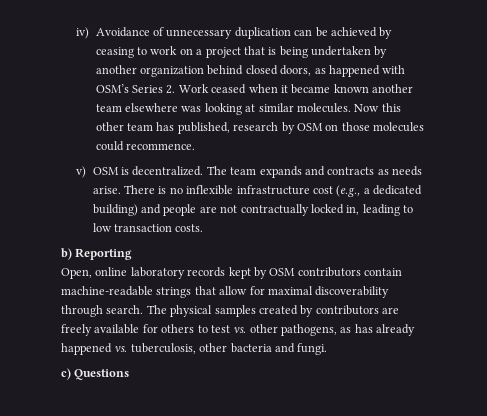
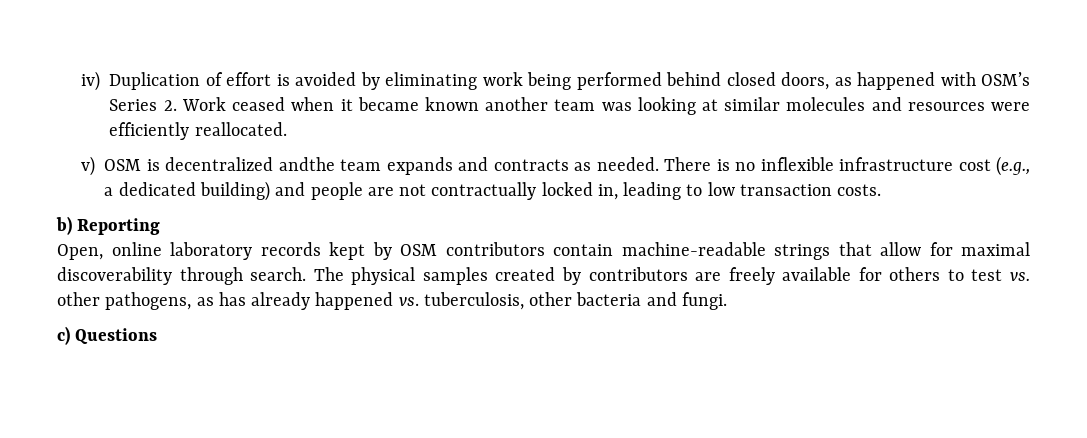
- iv) Avoidance of unnecessary duplication can be achieved by ceasing to work on a project that is being undertaken by another organization behind closed doors, as happened with OSM’s Series 2. Work ceased when it became known another team elsewhere was looking at similar molecules. Now this other team has published, research by OSM on those molecules could recommence.
+ iv) Duplication of effort is avoided by eliminating work being performed behind closed doors, as happened with OSM’s Series 2. Work ceased when it became known another team was looking at similar molecules and resources were efficiently reallocated.
- v) OSM is decentralized. The team expands and contracts as needs arise.
+ v) OSM is decentralized andthe team expands and contracts as needed.

